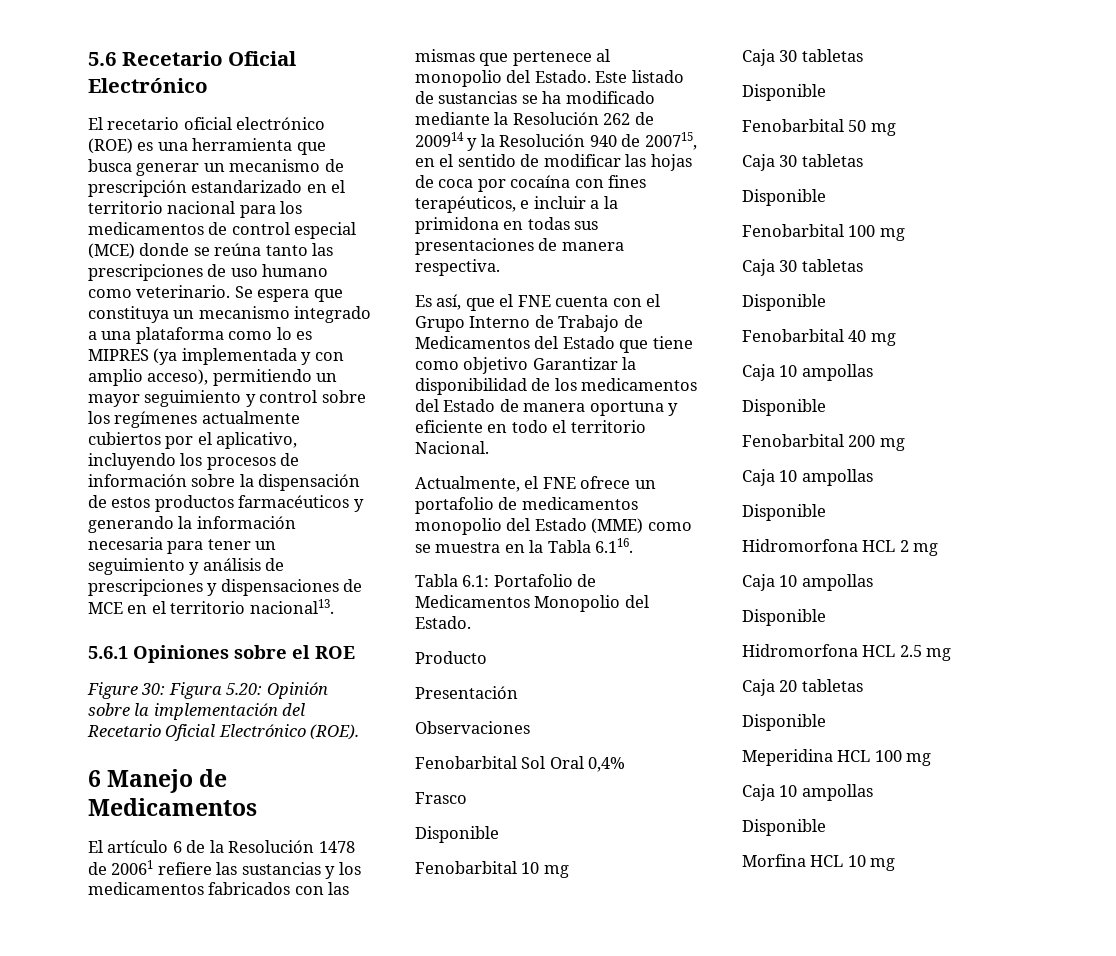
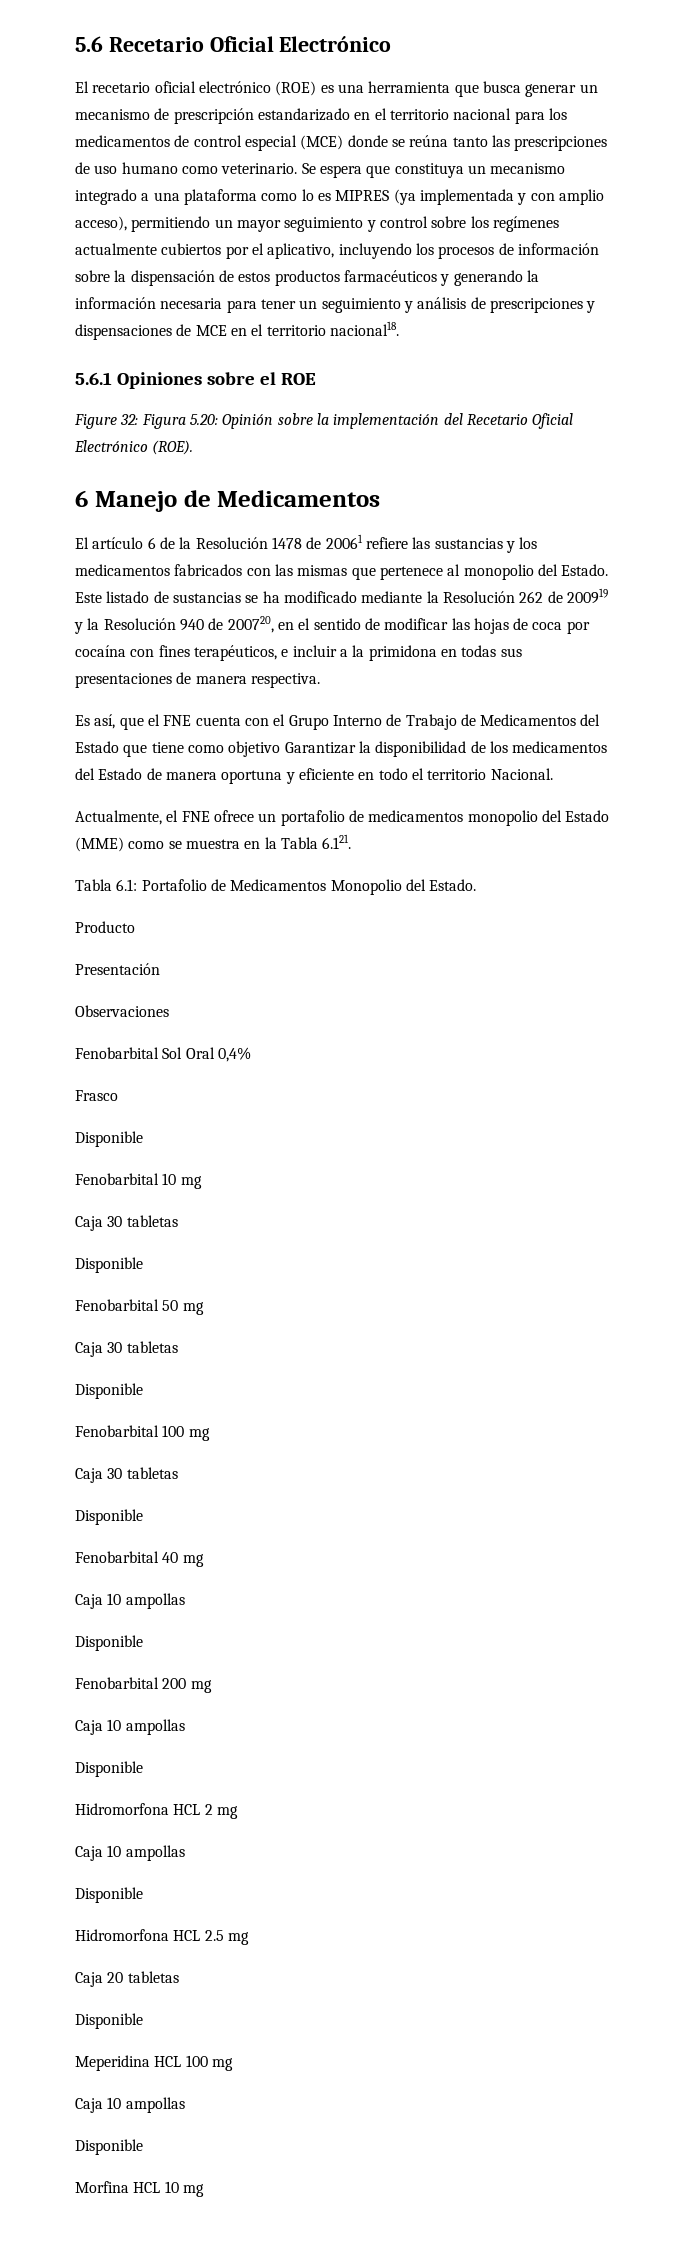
- Se espera que constituya un mecanismo integrado a una plataforma como lo es MIPRES (ya implementada y con amplio acceso), permitiendo un mayor seguimiento y control sobre los regímenes actualmente cubiertos por el aplicativo, incluyendo los procesos de información sobre la dispensación de estos productos farmacéuticos y generando la información necesaria para tener un seguimiento y análisis de prescripciones y dispensaciones de MCE en el territorio nacional13.
+ Se espera que constituya un mecanismo integrado a una plataforma como lo es MIPRES (ya implementada y con amplio acceso), permitiendo un mayor seguimiento y control sobre los regímenes actualmente cubiertos por el aplicativo, incluyendo los procesos de información sobre la dispensación de estos productos farmacéuticos y generando la información necesaria para tener un seguimiento y análisis de prescripciones y dispensaciones de MCE en el territorio nacional18.
- Figure 30: Figura 5.20: Opinión sobre la implementación del Recetario Oficial Electrónico (ROE).
+ Figure 32: Figura 5.20: Opinión sobre la implementación del Recetario Oficial Electrónico (ROE).
- Este listado de sustancias se ha modificado mediante la Resolución 262 de 200914 y la Resolución 940 de 200715, en el sentido de modificar las hojas de coca por cocaína con fines terapéuticos, e incluir a la primidona en todas sus presentaciones de manera respectiva.
+ Este listado de sustancias se ha modificado mediante la Resolución 262 de 200919 y la Resolución 940 de 200720, en el sentido de modificar las hojas de coca por cocaína con fines terapéuticos, e incluir a la primidona en todas sus presentaciones de manera respectiva.
- Actualmente, el FNE ofrece un portafolio de medicamentos monopolio del Estado (MME) como se muestra en la Tabla 6.116.
+ Actualmente, el FNE ofrece un portafolio de medicamentos monopolio del Estado (MME) como se muestra en la Tabla 6.121.

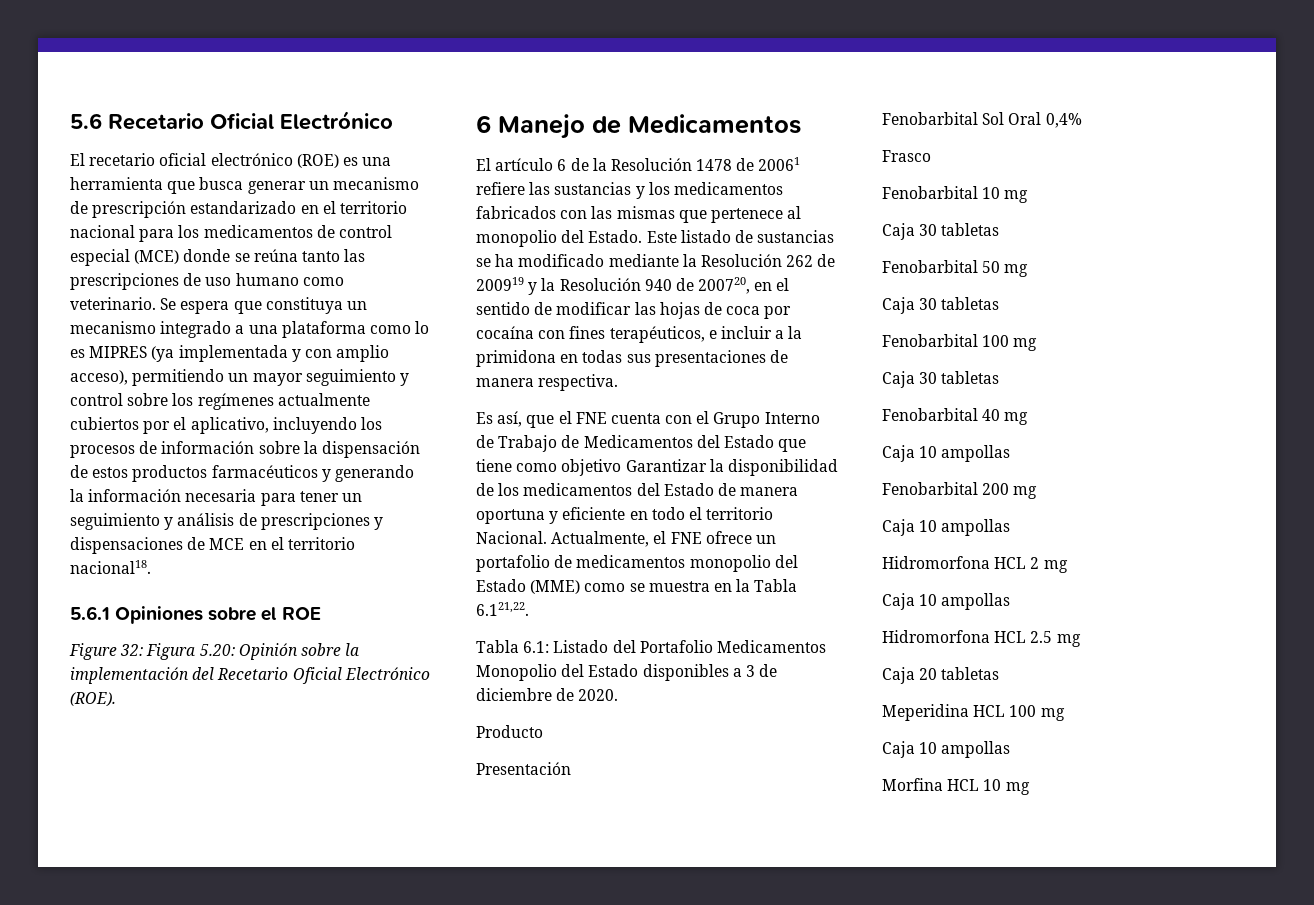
- Es así, que el FNE cuenta con el Grupo Interno de Trabajo de Medicamentos del Estado que tiene como objetivo Garantizar la disponibilidad de los medicamentos del Estado de manera oportuna y eficiente en todo el territorio Nacional.
- Actualmente, el FNE ofrece un portafolio de medicamentos monopolio del Estado (MME) como se muestra en la Tabla 6.121.
+ Es así, que el FNE cuenta con el Grupo Interno de Trabajo de Medicamentos del Estado que tiene como objetivo Garantizar la disponibilidad de los medicamentos del Estado de manera oportuna y eficiente en todo el territorio Nacional. Actualmente, el FNE ofrece un portafolio de medicamentos monopolio del Estado (MME) como se muestra en la Tabla 6.121,22.
- Tabla 6.1: Portafolio de Medicamentos Monopolio del Estado.
+ Tabla 6.1: Listado del Portafolio Medicamentos Monopolio del Estado disponibles a 3 de diciembre de 2020.
- Observaciones
  Frasco
- Disponible
  Fenobarbital 10 mg
  Caja 30 tabletas
- Disponible
  Fenobarbital 50 mg
  Caja 30 tabletas
- Disponible
  Fenobarbital 100 mg
  Caja 30 tabletas
- Disponible
  Fenobarbital 40 mg
  Caja 10 ampollas
- Disponible
  Fenobarbital 200 mg
  Caja 10 ampollas
- Disponible
  Hidromorfona HCL 2 mg
  Caja 10 ampollas
- Disponible
  Caja 20 tabletas
- Disponible
  Meperidina HCL 100 mg
  Caja 10 ampollas
- Disponible

